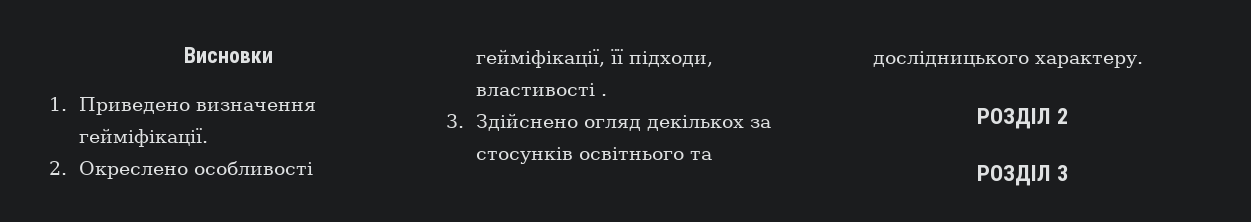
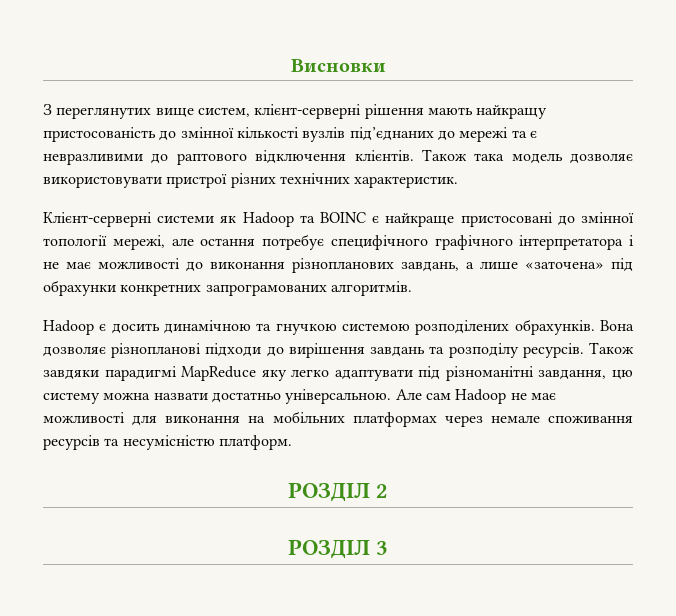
- 1. Приведено визначення гейміфікації.
- 2. Окреслено особливості гейміфікації, її підходи, властивості .
- 3. Здійснено огляд декількох за стосунків освітнього та дослідницького характеру.
+ З переглянутих вище систем, клієнт-серверні рішення мають найкращу пристосованість до змінної кількості вузлів під’єднаних до мережі та є невразливими до раптового відключення клієнтів. Також така модель дозволяє використовувати пристрої різних технічних характеристик.
+ Клієнт-серверні системи як Hadoop та BOINC є найкраще пристосовані до змінної топології мережі, але остання потребує специфічного графічного інтерпретатора і не має можливості до виконання різнопланових завдань, а лише «заточена» під обрахунки конкретних запрограмованих алгоритмів.
+ Hadoop є досить динамічною та гнучкою системою розподілених обрахунків. Вона дозволяє різнопланові підходи до вирішення завдань та розподілу ресурсів. Також завдяки парадигмі MapReduce яку легко адаптувати під різноманітні завдання, цю систему можна назвати достатньо універсальною. Але сам Hadoop не має можливості для виконання на мобільних платформах через немале споживання ресурсів та несумісністю платформ.

